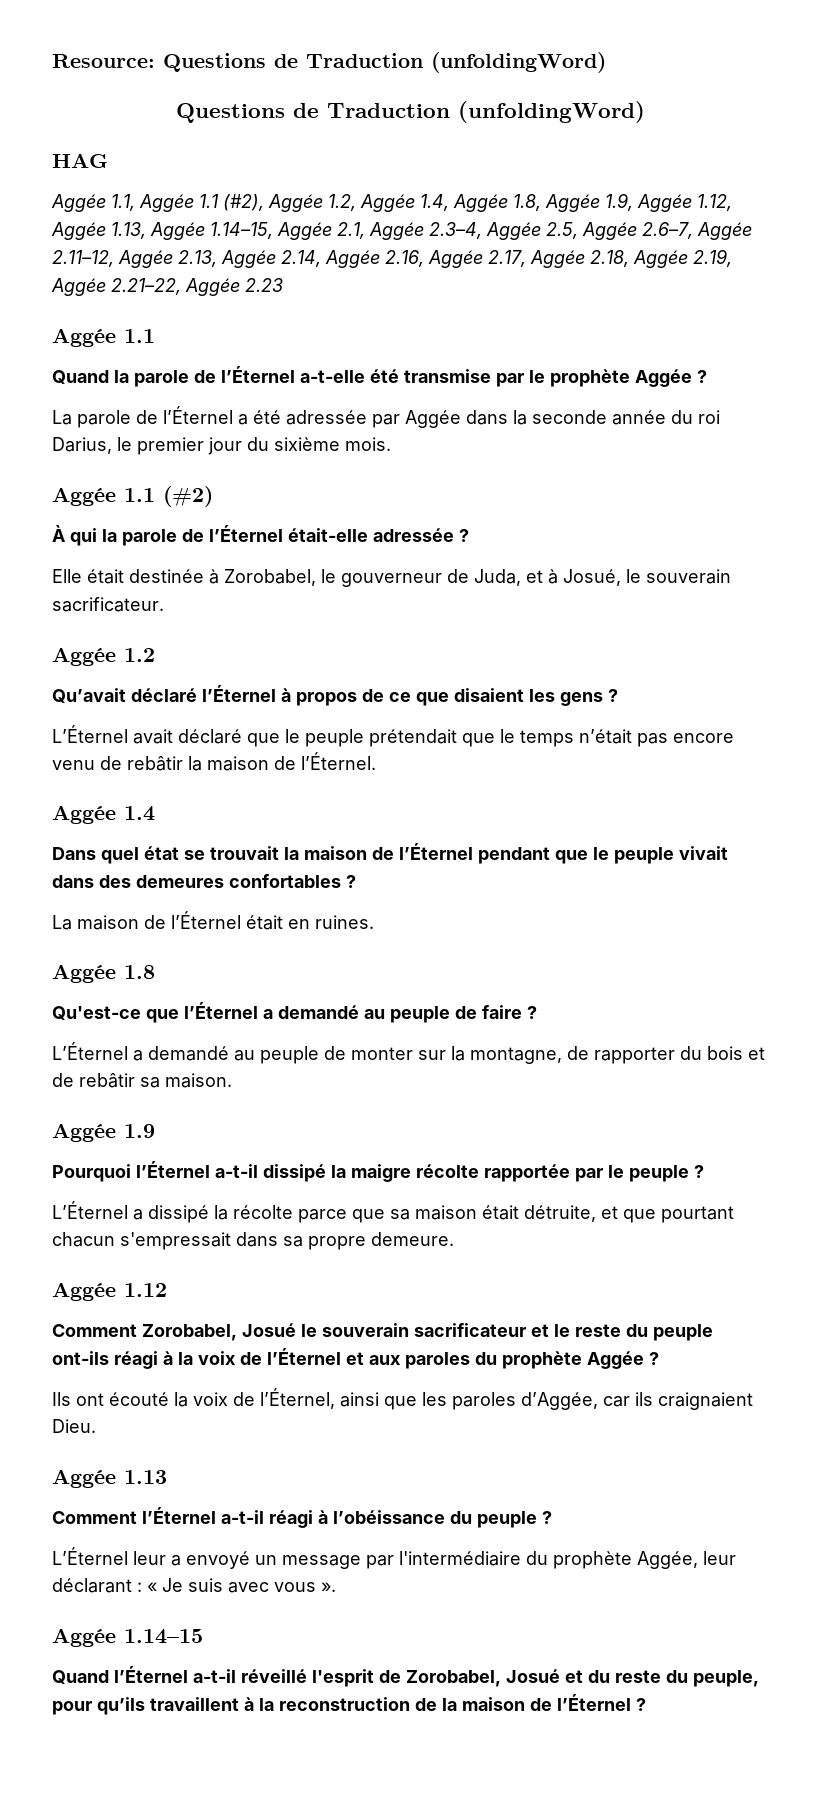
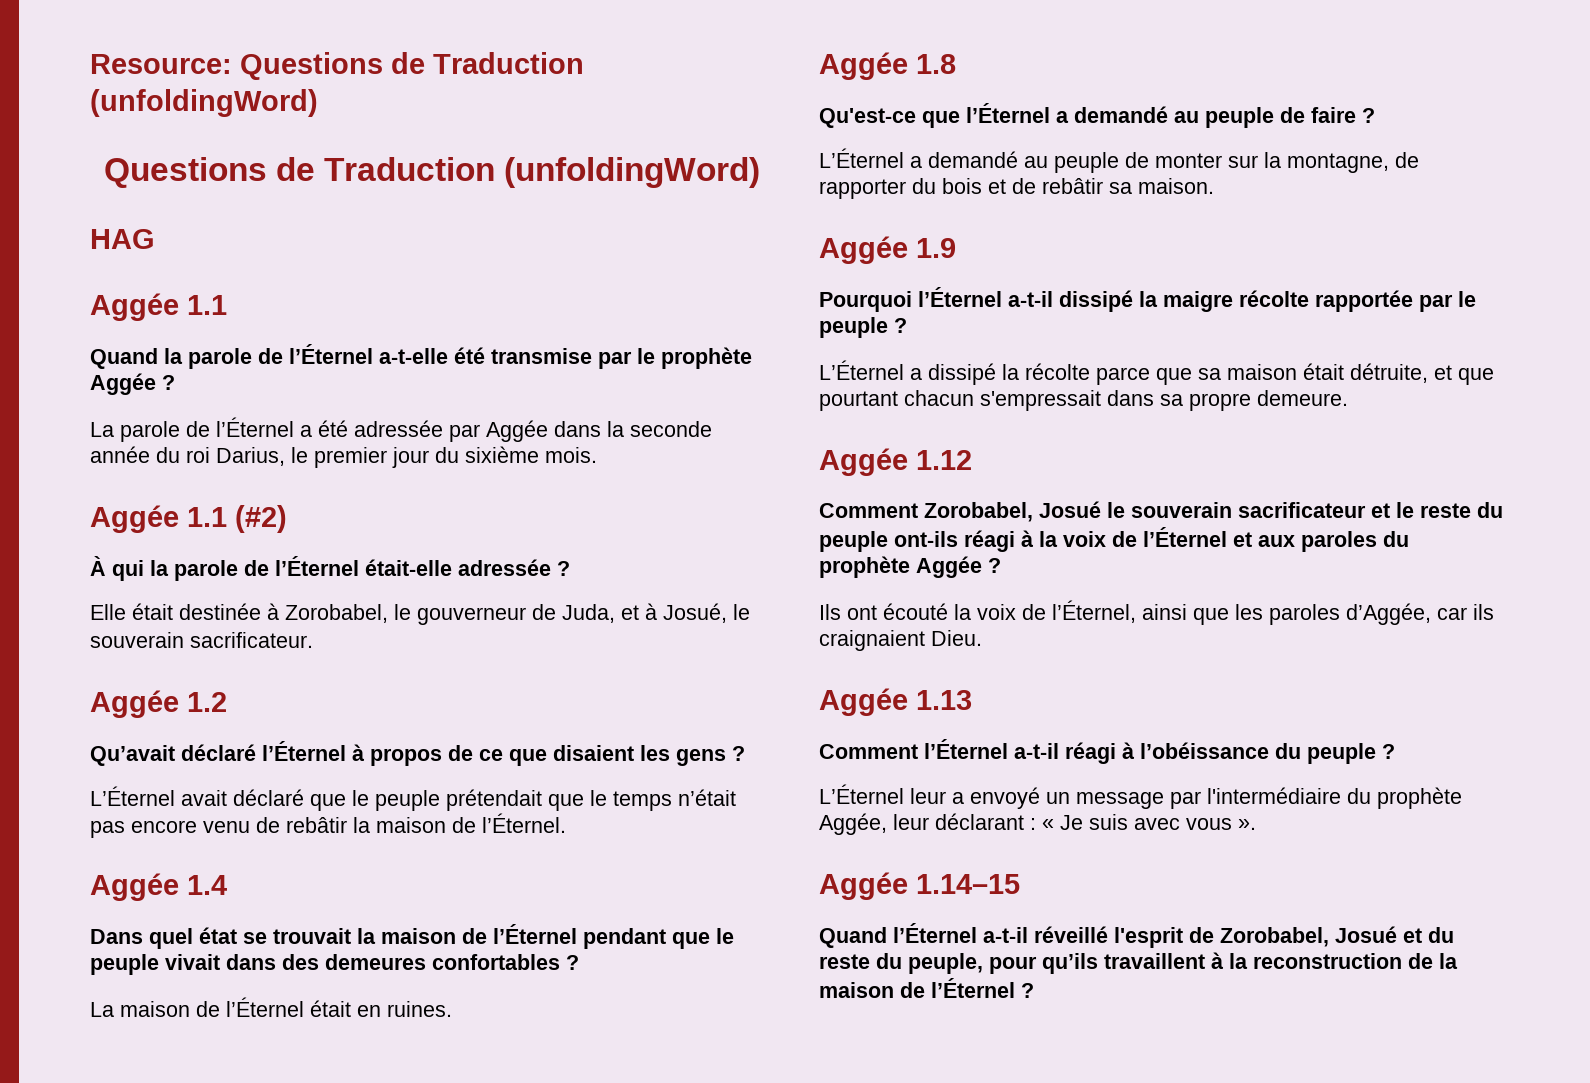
- Aggée 1.1, Aggée 1.1 (#2), Aggée 1.2, Aggée 1.4, Aggée 1.8, Aggée 1.9, Aggée 1.12, Aggée 1.13, Aggée 1.14–15, Aggée 2.1, Aggée 2.3–4, Aggée 2.5, Aggée 2.6–7, Aggée 2.11–12, Aggée 2.13, Aggée 2.14, Aggée 2.16, Aggée 2.17, Aggée 2.18, Aggée 2.19, Aggée 2.21–22, Aggée 2.23

